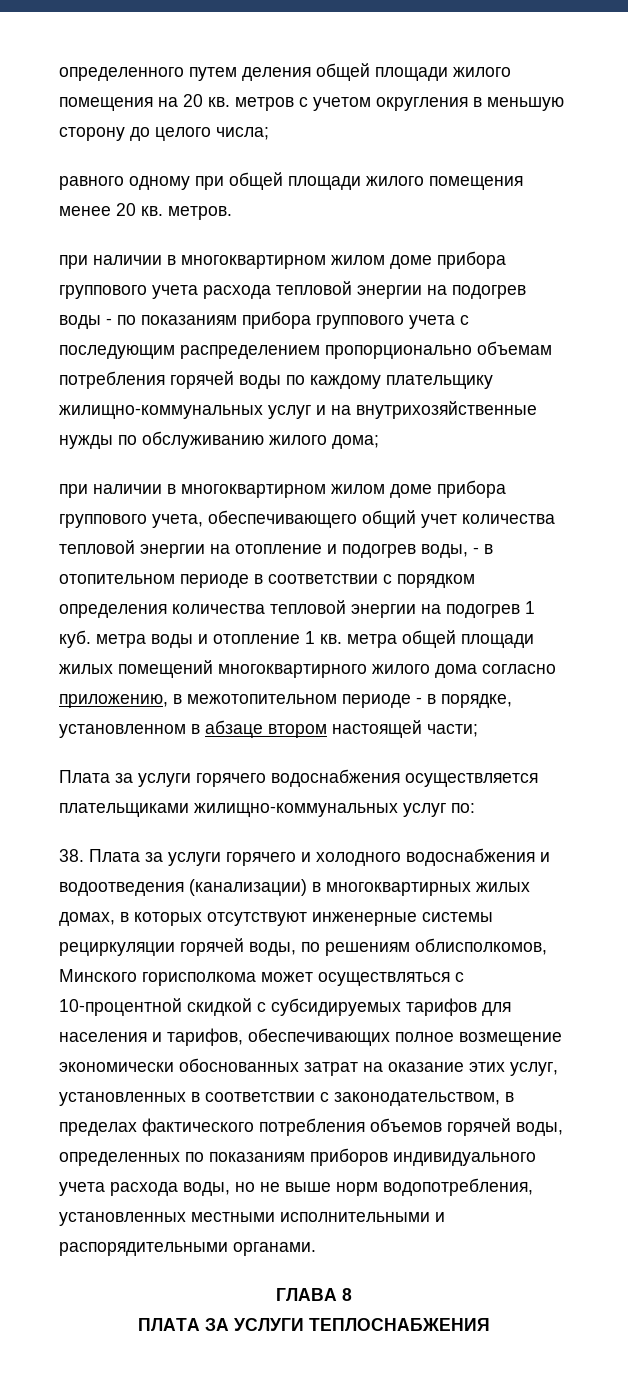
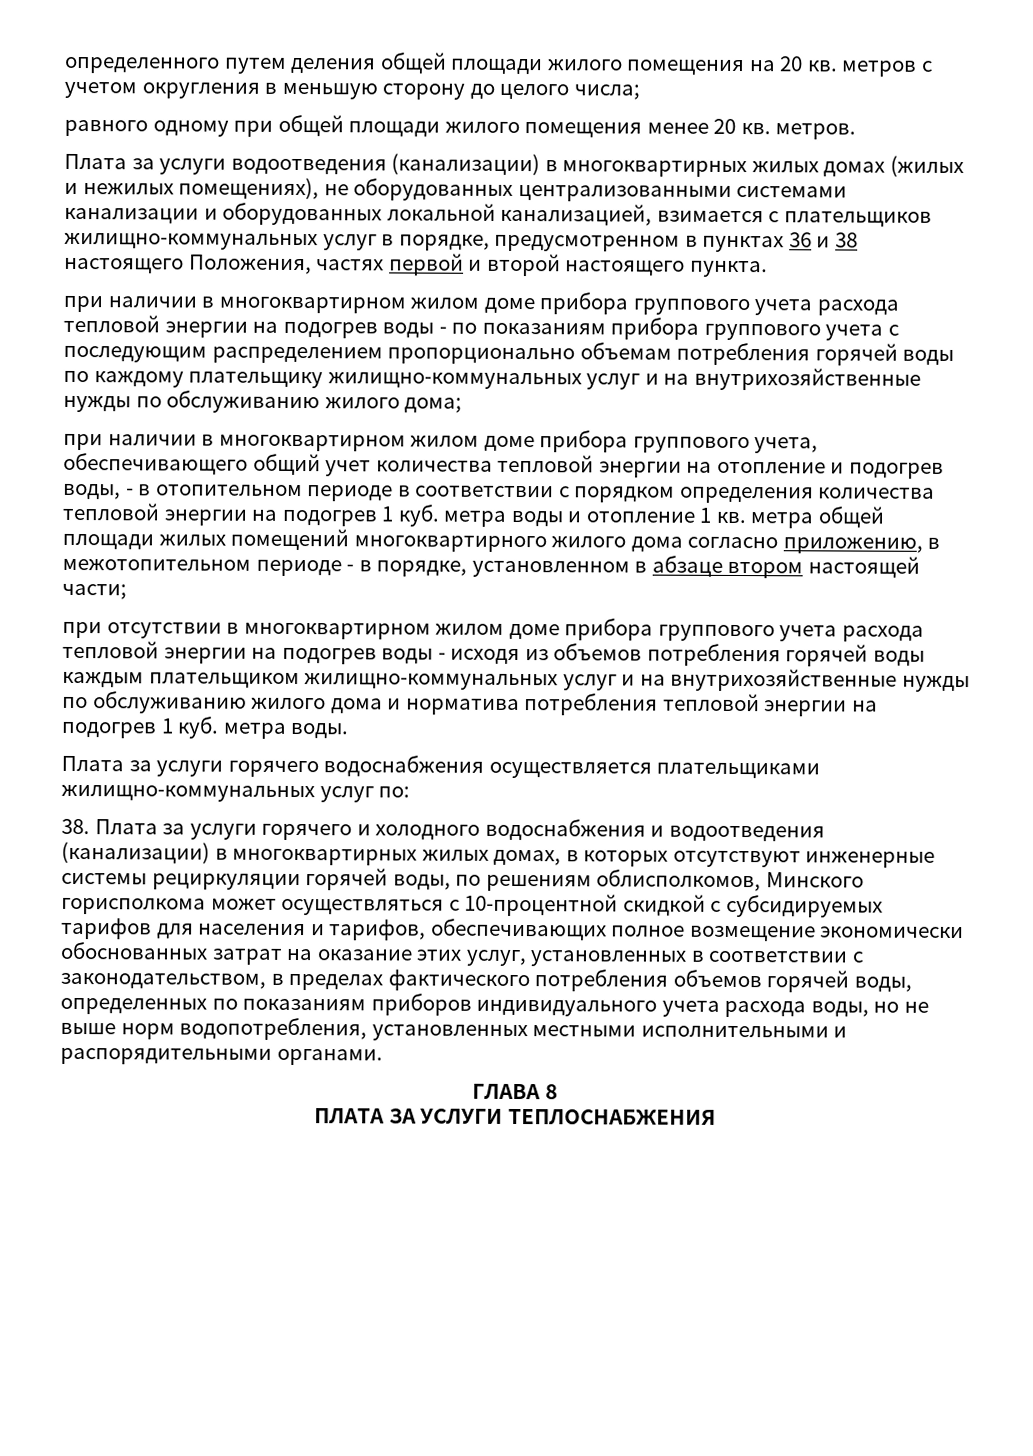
+ Плата за услуги водоотведения (канализации) в многоквартирных жилых домах (жилых и нежилых помещениях), не оборудованных централизованными системами канализации и оборудованных локальной канализацией, взимается с плательщиков жилищно-коммунальных услуг в порядке, предусмотренном в пунктах 36 и 38 настоящего Положения, частях первой и второй настоящего пункта.
+ при отсутствии в многоквартирном жилом доме прибора группового учета расхода тепловой энергии на подогрев воды - исходя из объемов потребления горячей воды каждым плательщиком жилищно-коммунальных услуг и на внутрихозяйственные нужды по обслуживанию жилого дома и норматива потребления тепловой энергии на подогрев 1 куб. метра воды.

